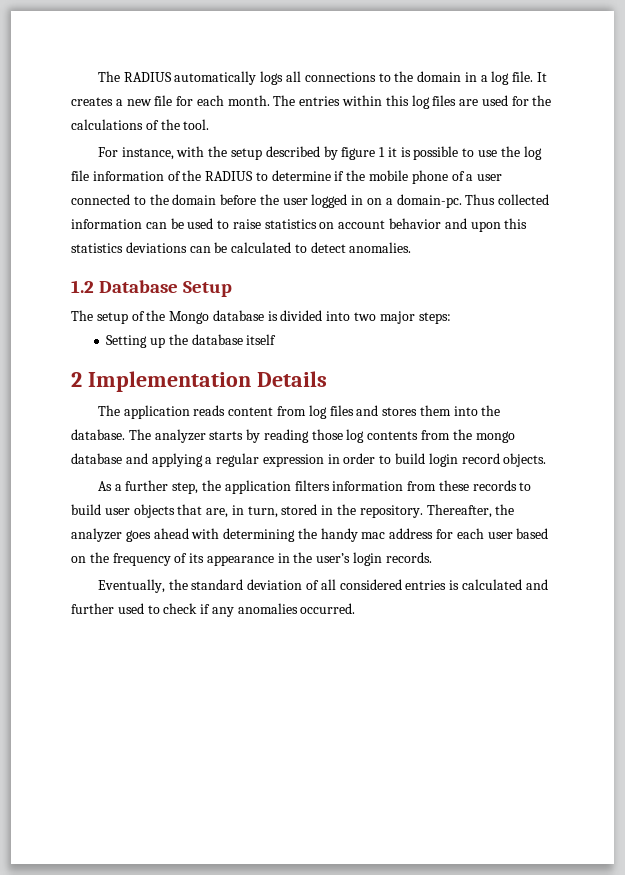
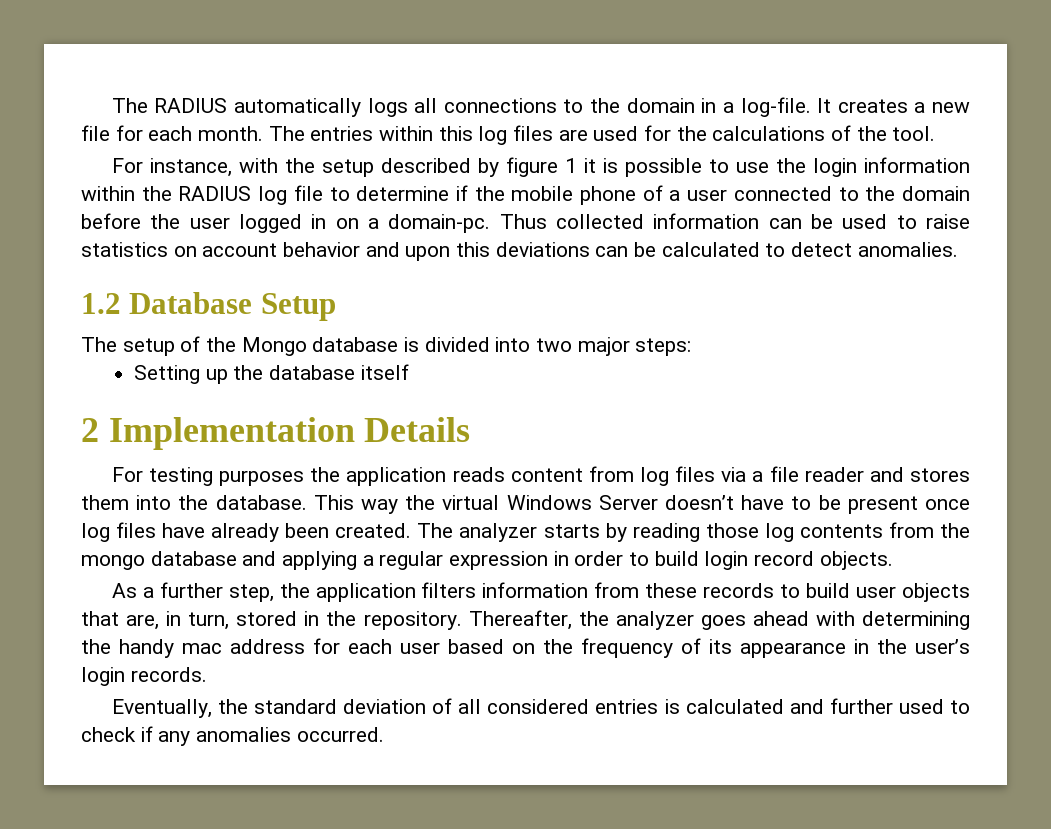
- The RADIUS automatically logs all connections to the domain in a log file.
+ The RADIUS automatically logs all connections to the domain in a log-file.
- For instance, with the setup described by figure 1 it is possible to use the log file information of the RADIUS to determine if the mobile phone of a user connected to the domain before the user logged in on a domain-pc.
+ For instance, with the setup described by figure 1 it is possible to use the login information within the RADIUS log file to determine if the mobile phone of a user connected to the domain before the user logged in on a domain-pc.
- Thus collected information can be used to raise statistics on account behavior and upon this statistics deviations can be calculated to detect anomalies.
+ Thus collected information can be used to raise statistics on account behavior and upon this deviations can be calculated to detect anomalies.
- The application reads content from log files and stores them into the database.
+ For testing purposes the application reads content from log files via a file reader and stores them into the database.
+ This way the virtual Windows Server doesn’t have to be present once log files have already been created.

